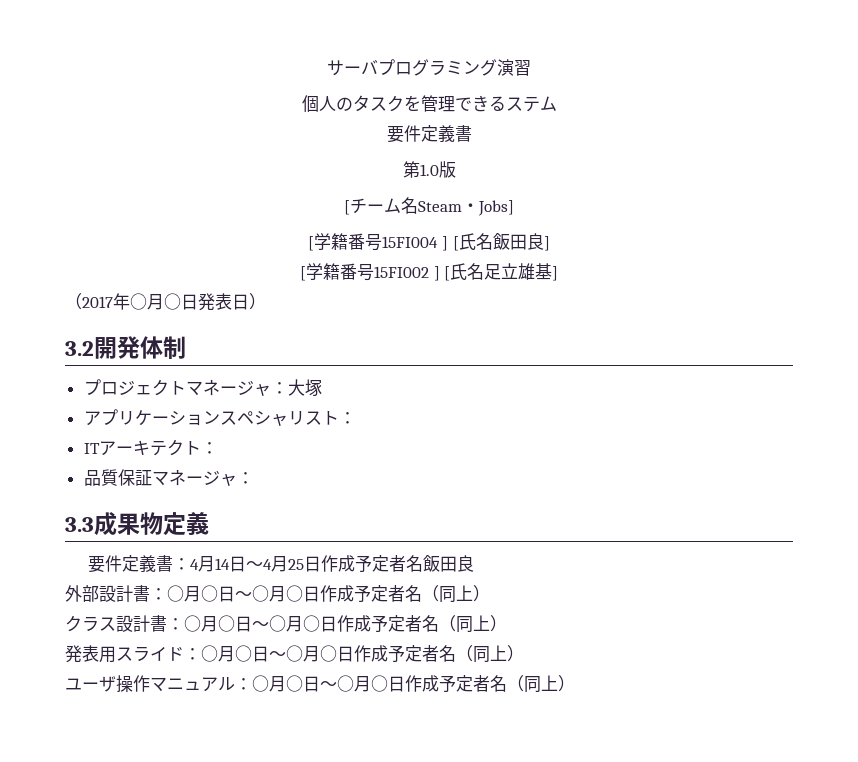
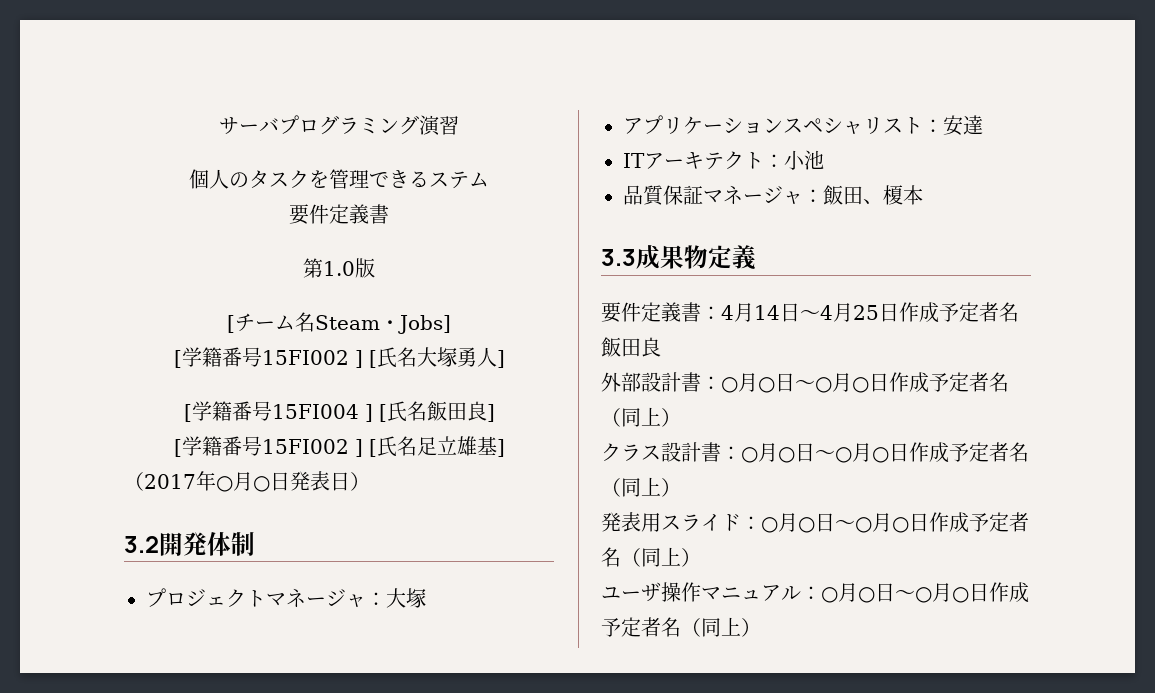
+ [学籍番号15FI002 ] [氏名大塚勇人]
- アプリケーションスペシャリスト：
+ アプリケーションスペシャリスト：安達
- ITアーキテクト：
+ ITアーキテクト：小池
- 品質保証マネージャ：
+ 品質保証マネージャ：飯田、榎本

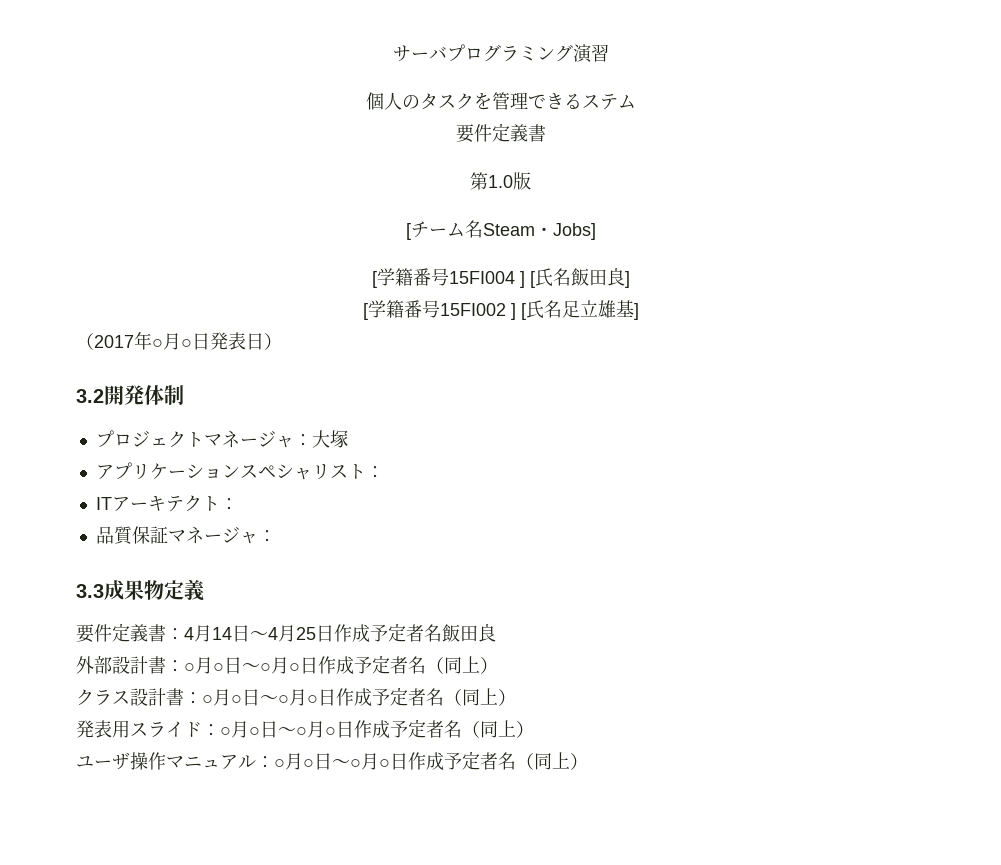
- [学籍番号15FI002 ] [氏名大塚勇人]
- アプリケーションスペシャリスト：安達
+ アプリケーションスペシャリスト：
- ITアーキテクト：小池
+ ITアーキテクト：
- 品質保証マネージャ：飯田、榎本
+ 品質保証マネージャ：

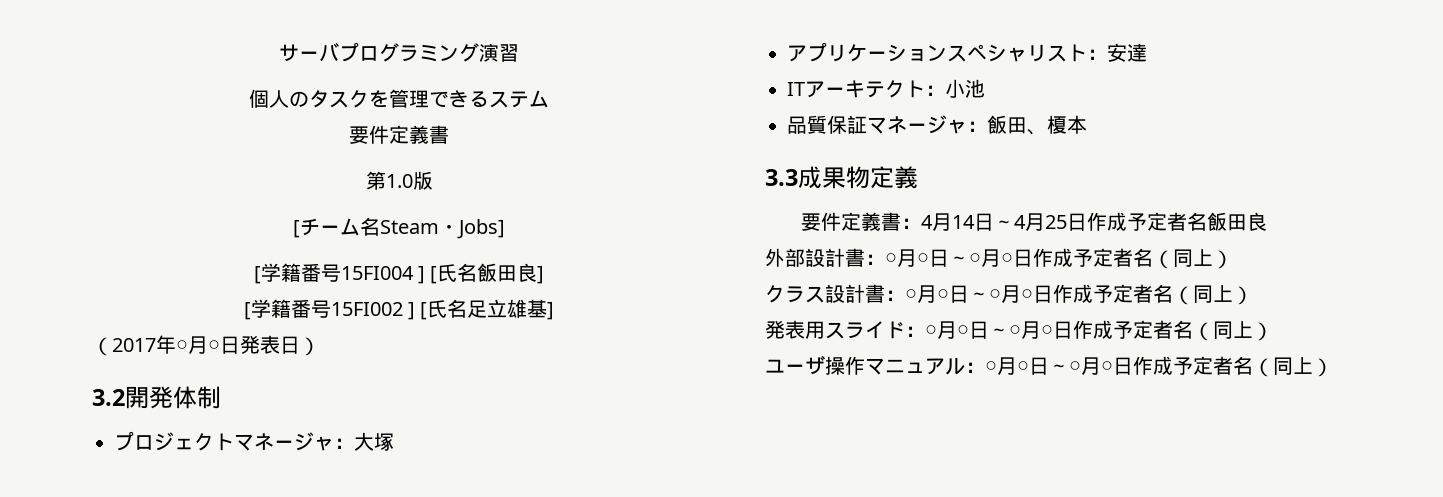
- アプリケーションスペシャリスト：
+ アプリケーションスペシャリスト：安達
- ITアーキテクト：
+ ITアーキテクト：小池
- 品質保証マネージャ：
+ 品質保証マネージャ：飯田、榎本

